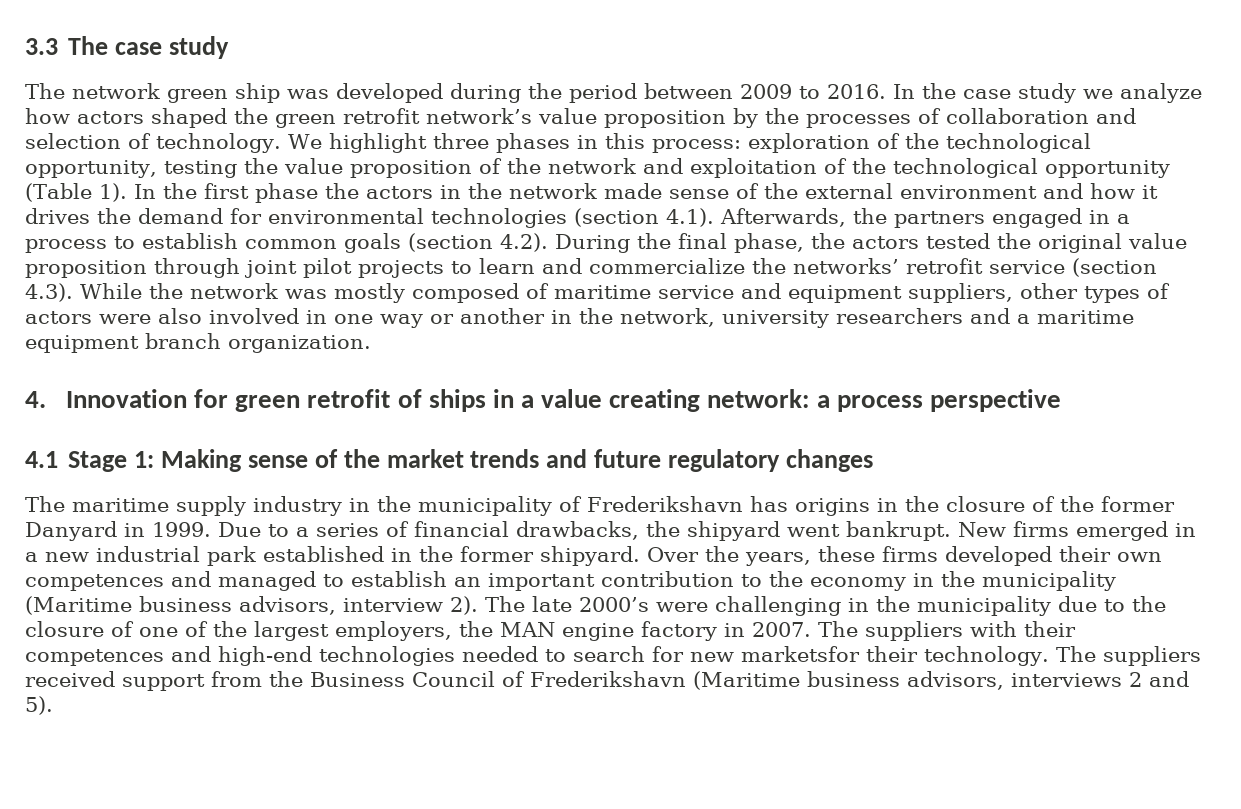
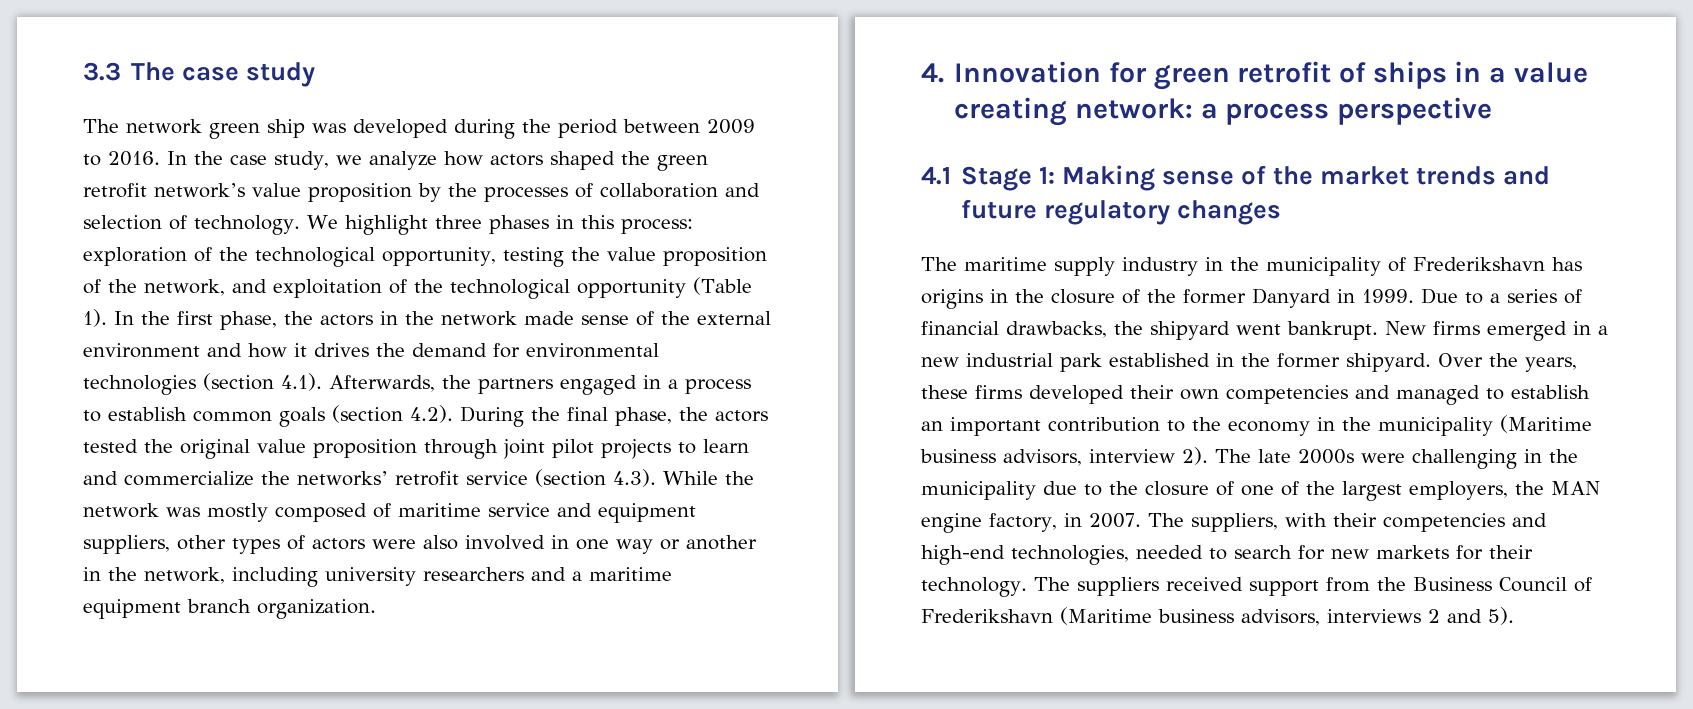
- In the case study we analyze how actors shaped the green retrofit network’s value proposition by the processes of collaboration and selection of technology.
+ In the case study, we analyze how actors shaped the green retrofit network’s value proposition by the processes of collaboration and selection of technology.
- We highlight three phases in this process: exploration of the technological opportunity, testing the value proposition of the network and exploitation of the technological opportunity (Table 1).
+ We highlight three phases in this process: exploration of the technological opportunity, testing the value proposition of the network, and exploitation of the technological opportunity (Table 1).
- In the first phase the actors in the network made sense of the external environment and how it drives the demand for environmental technologies (section 4.1). Afterwards, the partners engaged in a process to establish common goals (section 4.2). During the final phase, the actors tested the original value proposition through joint pilot projects to learn and commercialize the networks’ retrofit service (section 4.3). While the network was mostly composed of maritime service and equipment suppliers, other types of actors were also involved in one way or another in the network, university researchers and a maritime equipment branch organization.
+ In the first phase, the actors in the network made sense of the external environment and how it drives the demand for environmental technologies (section 4.1). Afterwards, the partners engaged in a process to establish common goals (section 4.2). During the final phase, the actors tested the original value proposition through joint pilot projects to learn and commercialize the networks’ retrofit service (section 4.3). While the network was mostly composed of maritime service and equipment suppliers, other types of actors were also involved in one way or another in the network, including university researchers and a maritime equipment branch organization.
- Over the years, these firms developed their own competences and managed to establish an important contribution to the economy in the municipality (Maritime business advisors, interview 2).
+ Over the years, these firms developed their own competencies and managed to establish an important contribution to the economy in the municipality (Maritime business advisors, interview 2).
- The late 2000’s were challenging in the municipality due to the closure of one of the largest employers, the MAN engine factory in 2007.
+ The late 2000s were challenging in the municipality due to the closure of one of the largest employers, the MAN engine factory, in 2007.
- The suppliers with their competences and high-end technologies needed to search for new marketsfor their technology.
+ The suppliers, with their competencies and high-end technologies, needed to search for new markets for their technology.

